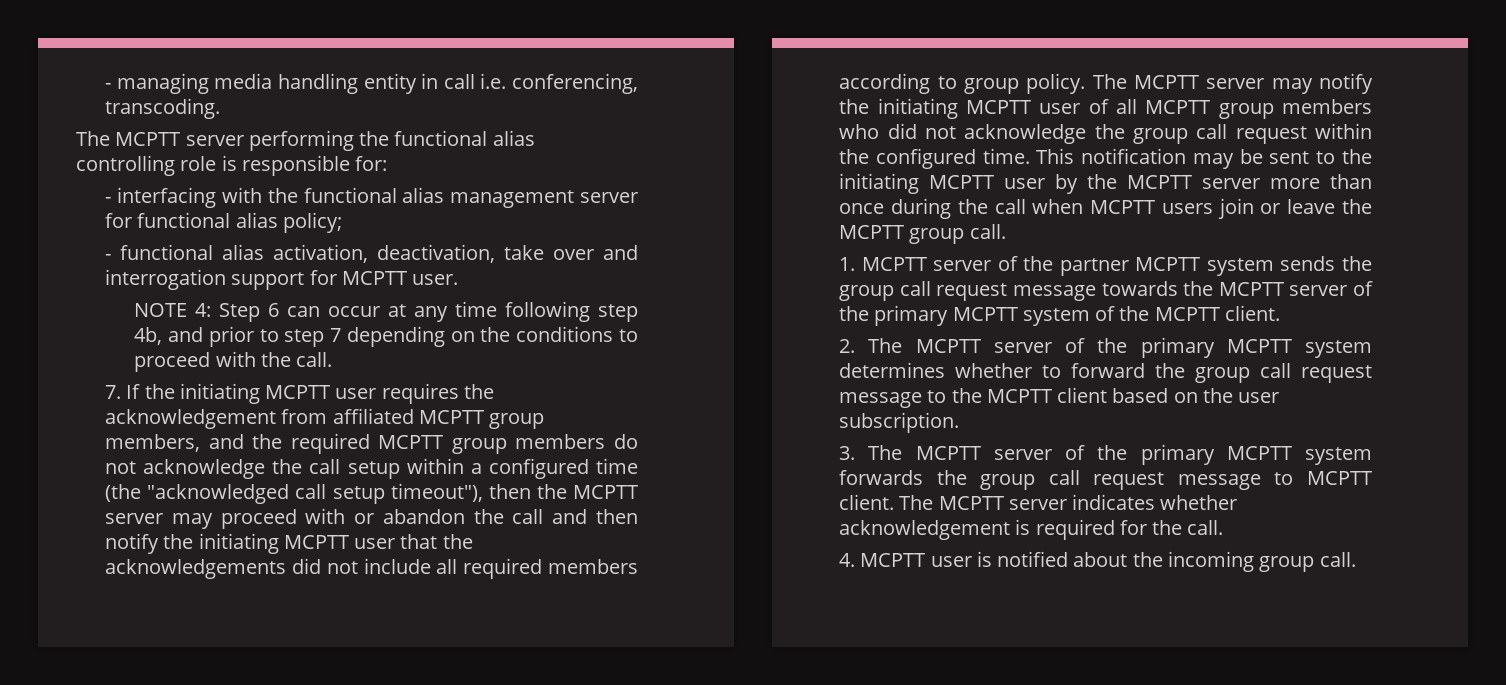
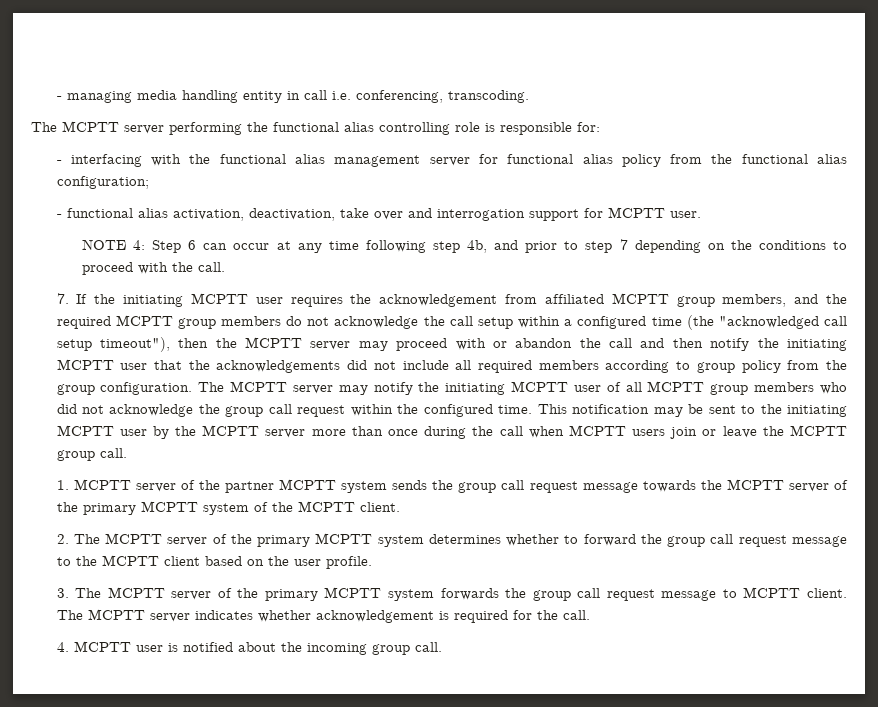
- - interfacing with the functional alias management server for functional alias policy;
+ - interfacing with the functional alias management server for functional alias policy from the functional alias configuration;
- 7. If the initiating MCPTT user requires the acknowledgement from affiliated MCPTT group members, and the required MCPTT group members do not acknowledge the call setup within a configured time (the "acknowledged call setup timeout"), then the MCPTT server may proceed with or abandon the call and then notify the initiating MCPTT user that the acknowledgements did not include all required members according to group policy.
+ 7. If the initiating MCPTT user requires the acknowledgement from affiliated MCPTT group members, and the required MCPTT group members do not acknowledge the call setup within a configured time (the "acknowledged call setup timeout"), then the MCPTT server may proceed with or abandon the call and then notify the initiating MCPTT user that the acknowledgements did not include all required members according to group policy from the group configuration.
- 2. The MCPTT server of the primary MCPTT system determines whether to forward the group call request message to the MCPTT client based on the user subscription.
+ 2. The MCPTT server of the primary MCPTT system determines whether to forward the group call request message to the MCPTT client based on the user profile.

